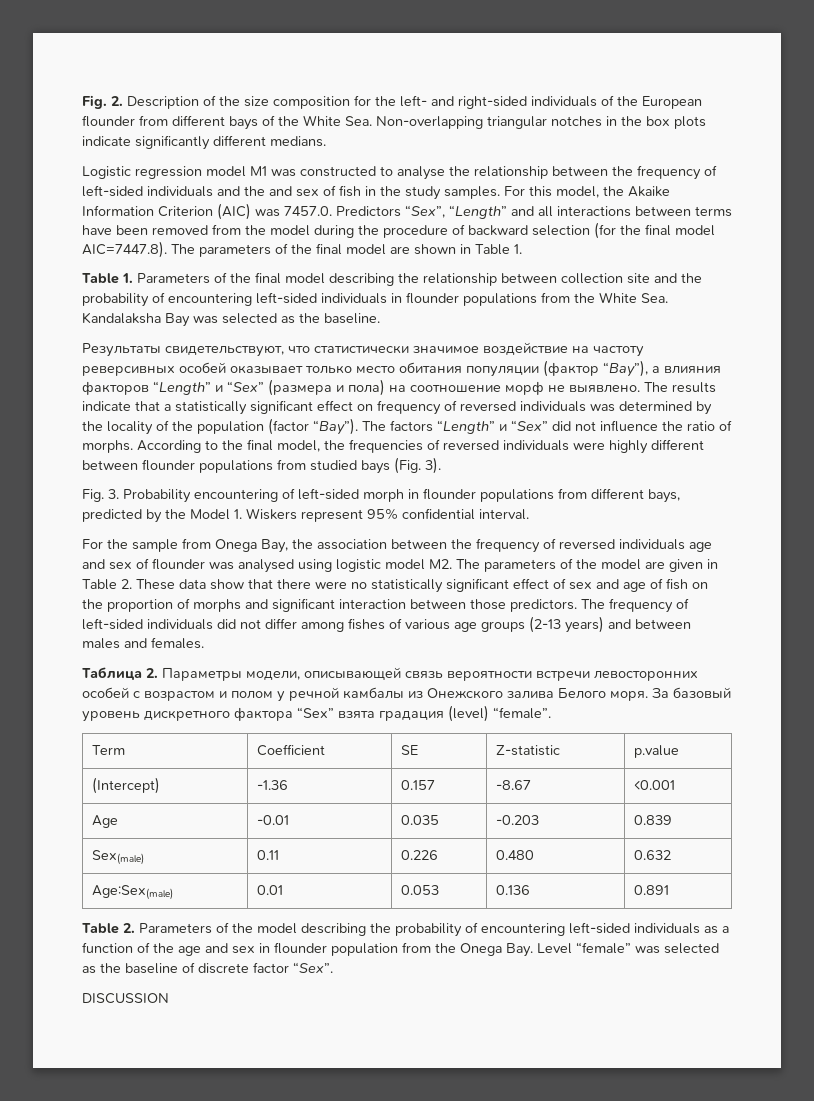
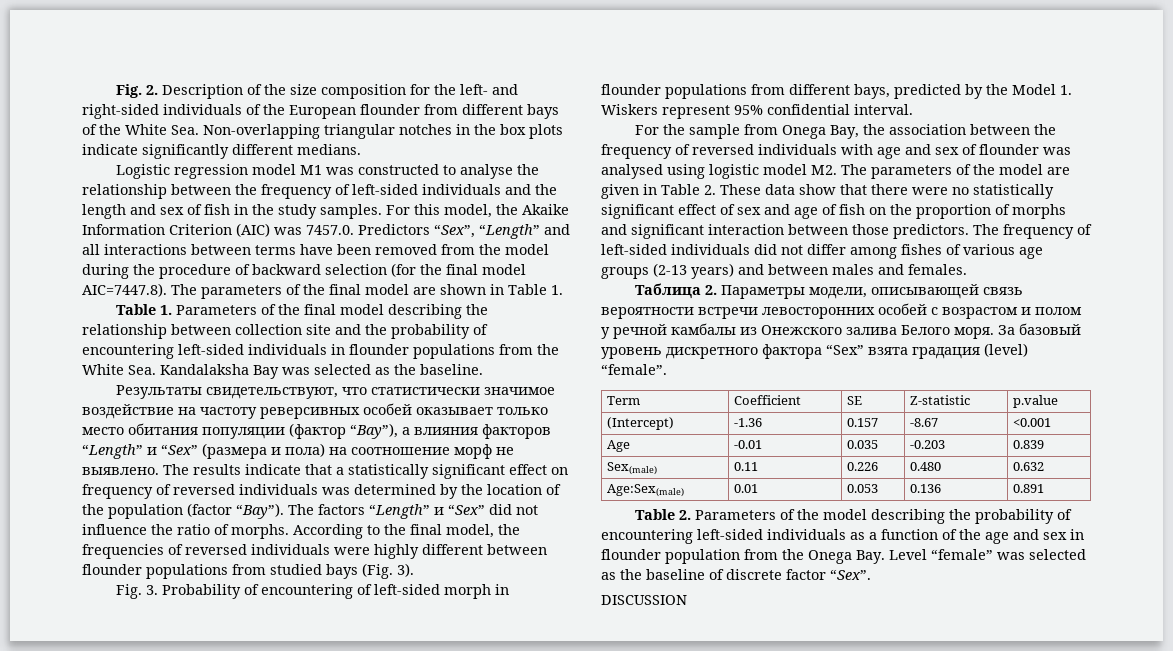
- Logistic regression model M1 was constructed to analyse the relationship between the frequency of left-sided individuals and the and sex of fish in the study samples.
+ Logistic regression model M1 was constructed to analyse the relationship between the frequency of left-sided individuals and the length and sex of fish in the study samples.
- The results indicate that a statistically significant effect on frequency of reversed individuals was determined by the locality of the population (factor “Bay”).
+ The results indicate that a statistically significant effect on frequency of reversed individuals was determined by the location of the population (factor “Bay”).
- Fig. 3. Probability encountering of left-sided morph in flounder populations from different bays, predicted by the Model 1. Wiskers represent 95% confidential interval.
+ Fig. 3. Probability of encountering of left-sided morph in flounder populations from different bays, predicted by the Model 1. Wiskers represent 95% confidential interval.
- For the sample from Onega Bay, the association between the frequency of reversed individuals age and sex of flounder was analysed using logistic model М2. The parameters of the model are given in Table 2. These data show that there were no statistically significant effect of sex and age of fish on the proportion of morphs and significant interaction between those predictors.
+ For the sample from Onega Bay, the association between the frequency of reversed individuals with age and sex of flounder was analysed using logistic model М2. The parameters of the model are given in Table 2. These data show that there were no statistically significant effect of sex and age of fish on the proportion of morphs and significant interaction between those predictors.

